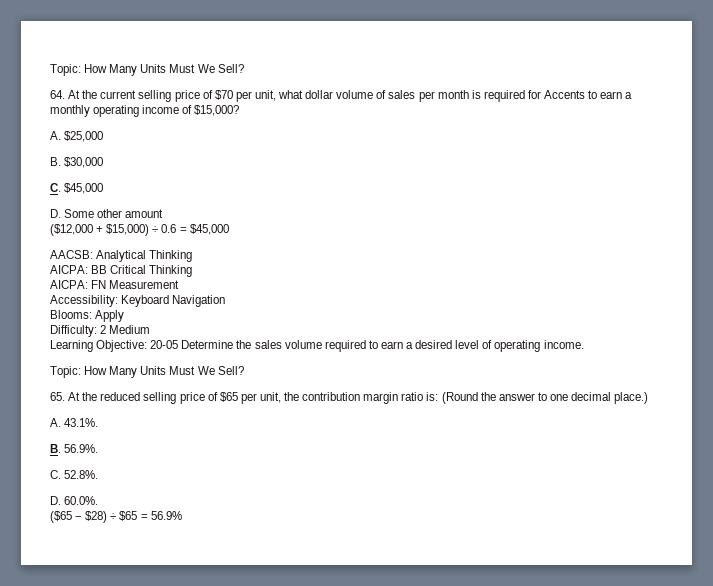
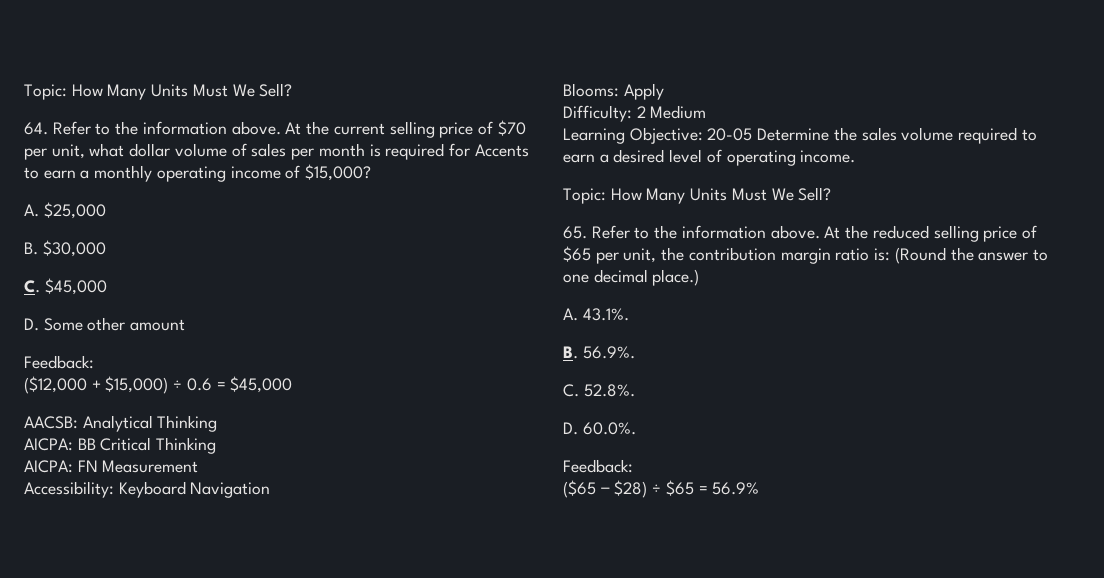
- 64. At the current selling price of $70 per unit, what dollar volume of sales per month is required for Accents to earn a monthly operating income of $15,000?
+ 64. Refer to the information above. At the current selling price of $70 per unit, what dollar volume of sales per month is required for Accents to earn a monthly operating income of $15,000?
  D. Some other amount
+ Feedback:
- 65. At the reduced selling price of $65 per unit, the contribution margin ratio is: (Round the answer to one decimal place.)
+ 65. Refer to the information above. At the reduced selling price of $65 per unit, the contribution margin ratio is: (Round the answer to one decimal place.)
  D. 60.0%.
+ Feedback:

